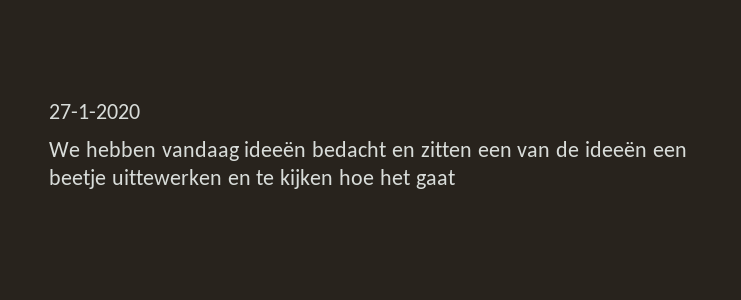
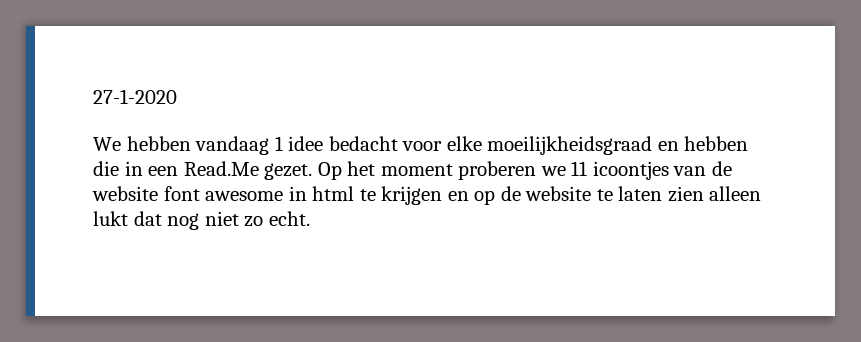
- We hebben vandaag ideeën bedacht en zitten een van de ideeën een beetje uittewerken en te kijken hoe het gaat
+ We hebben vandaag 1 idee bedacht voor elke moeilijkheidsgraad en hebben die in een Read.Me gezet. Op het moment proberen we 11 icoontjes van de website font awesome in html te krijgen en op de website te laten zien alleen lukt dat nog niet zo echt.

